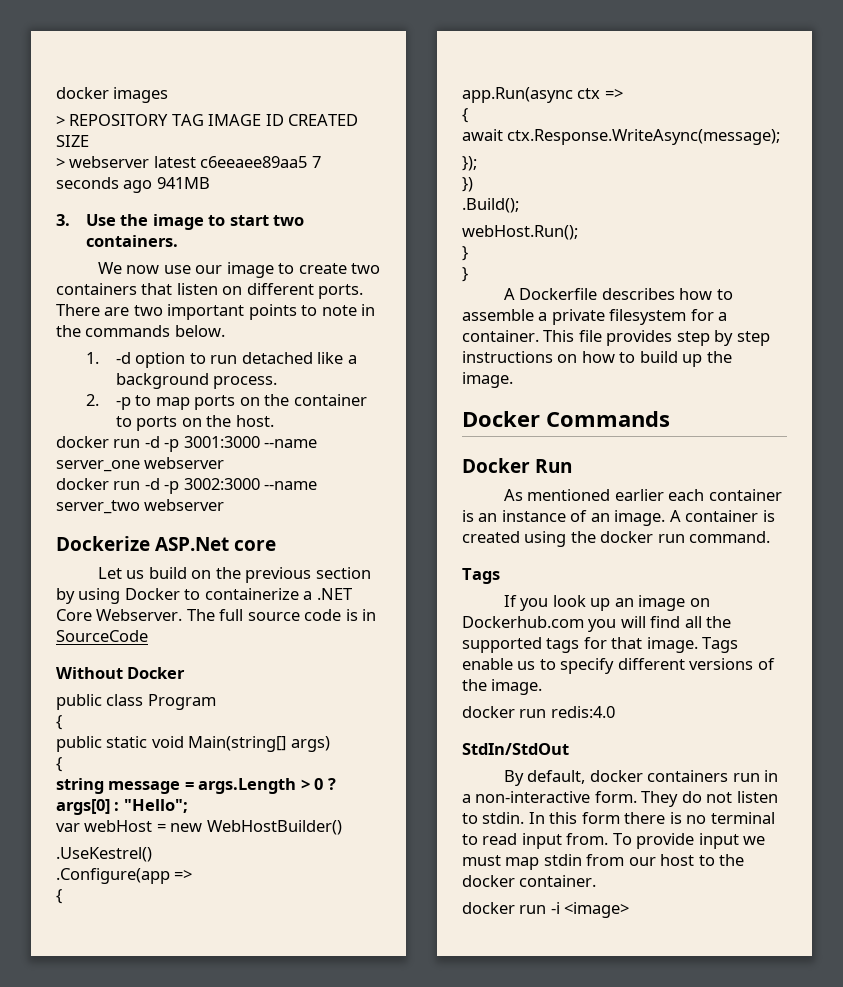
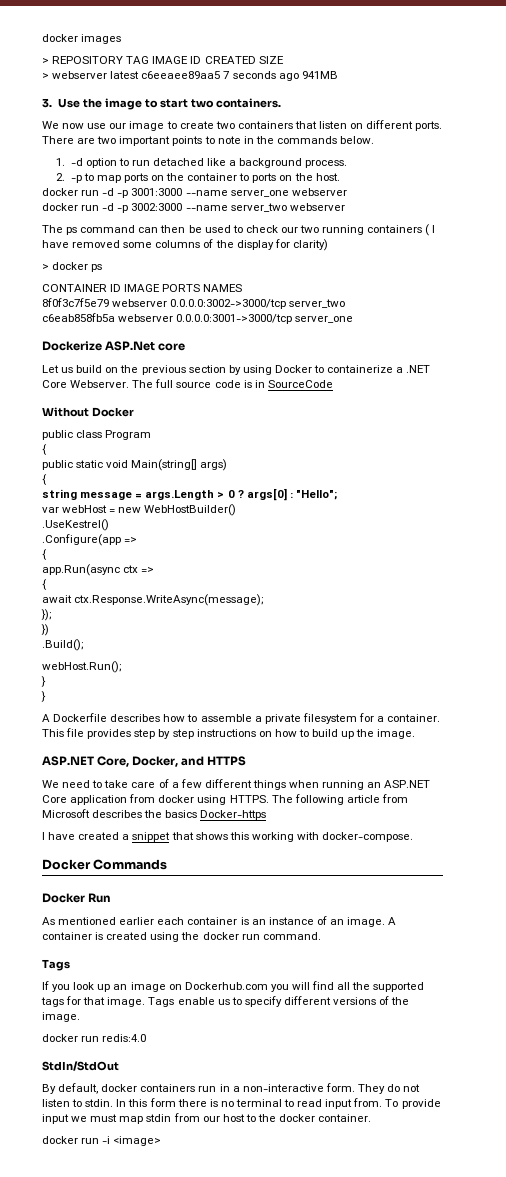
+ The ps command can then be used to check our two running containers ( I have removed some columns of the display for clarity)
+ > docker ps
+ CONTAINER ID IMAGE PORTS NAMES
+ 8f0f3c7f5e79 webserver 0.0.0.0:3002->3000/tcp server_two
+ c6eab858fb5a webserver 0.0.0.0:3001->3000/tcp server_one
+ ASP.NET Core, Docker, and HTTPS
+ We need to take care of a few different things when running an ASP.NET Core application from docker using HTTPS. The following article from Microsoft describes the basics Docker-https
+ I have created a snippet that shows this working with docker-compose.

